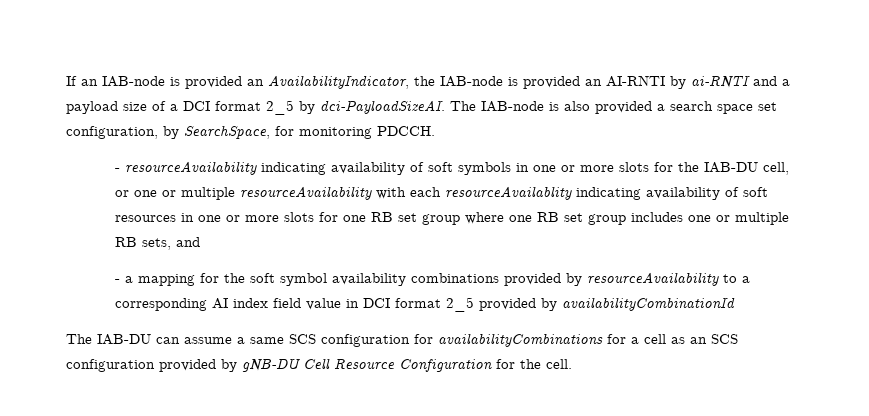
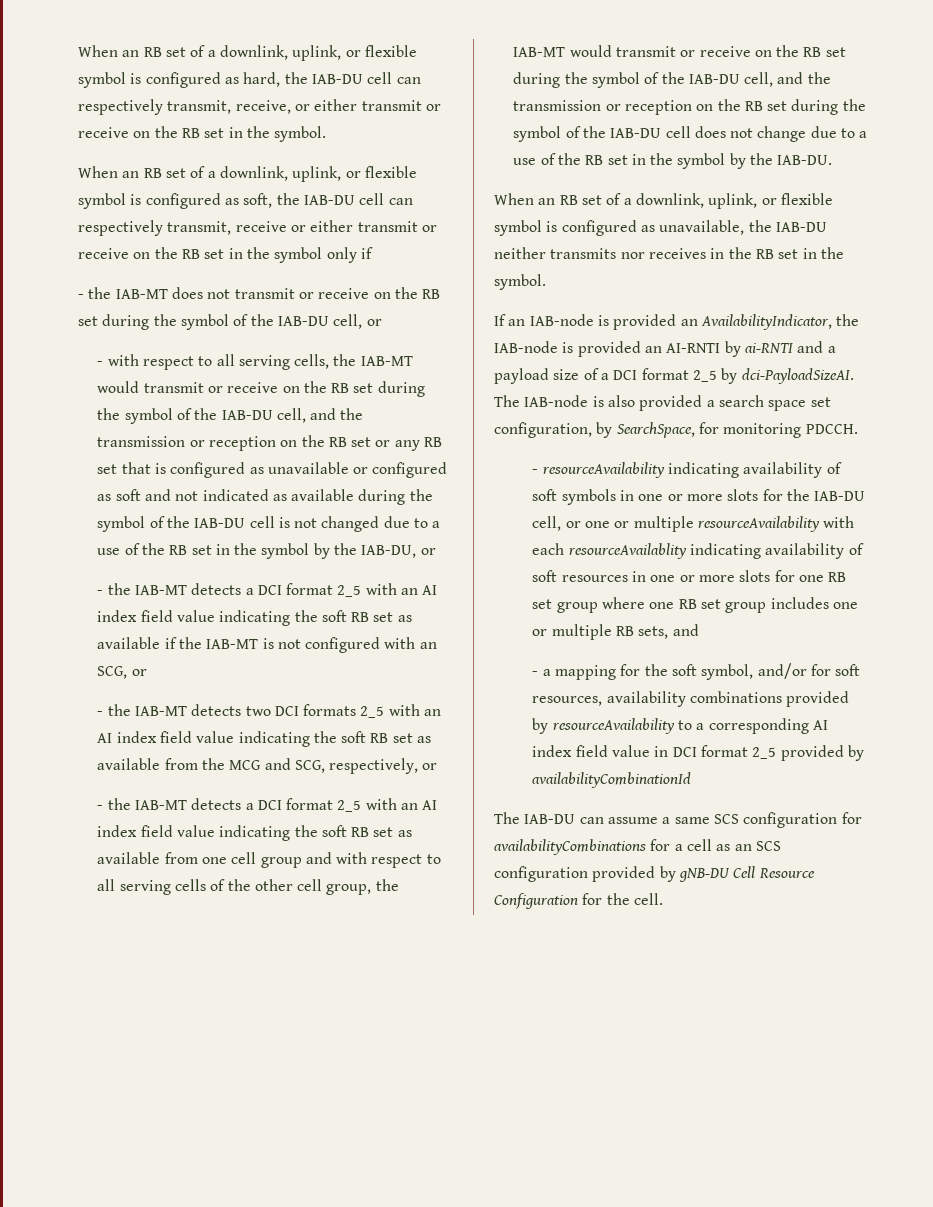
+ When an RB set of a downlink, uplink, or flexible symbol is configured as hard, the IAB-DU cell can respectively transmit, receive, or either transmit or receive on the RB set in the symbol.
+ When an RB set of a downlink, uplink, or flexible symbol is configured as soft, the IAB-DU cell can respectively transmit, receive or either transmit or receive on the RB set in the symbol only if
+ - the IAB-MT does not transmit or receive on the RB set during the symbol of the IAB-DU cell, or
+ - with respect to all serving cells, the IAB-MT would transmit or receive on the RB set during the symbol of the IAB-DU cell, and the transmission or reception on the RB set or any RB set that is configured as unavailable or configured as soft and not indicated as available during the symbol of the IAB-DU cell is not changed due to a use of the RB set in the symbol by the IAB-DU, or
+ - the IAB-MT detects a DCI format 2_5 with an AI index field value indicating the soft RB set as available if the IAB-MT is not configured with an SCG, or
+ - the IAB-MT detects two DCI formats 2_5 with an AI index field value indicating the soft RB set as available from the MCG and SCG, respectively, or
+ - the IAB-MT detects a DCI format 2_5 with an AI index field value indicating the soft RB set as available from one cell group and with respect to all serving cells of the other cell group, the IAB-MT would transmit or receive on the RB set during the symbol of the IAB-DU cell, and the transmission or reception on the RB set during the symbol of the IAB-DU cell does not change due to a use of the RB set in the symbol by the IAB-DU.
+ When an RB set of a downlink, uplink, or flexible symbol is configured as unavailable, the IAB-DU neither transmits nor receives in the RB set in the symbol.
- - a mapping for the soft symbol availability combinations provided by resourceAvailability to a corresponding AI index field value in DCI format 2_5 provided by availabilityCombinationId
+ - a mapping for the soft symbol, and/or for soft resources, availability combinations provided by resourceAvailability to a corresponding AI index field value in DCI format 2_5 provided by availabilityCombinationId

